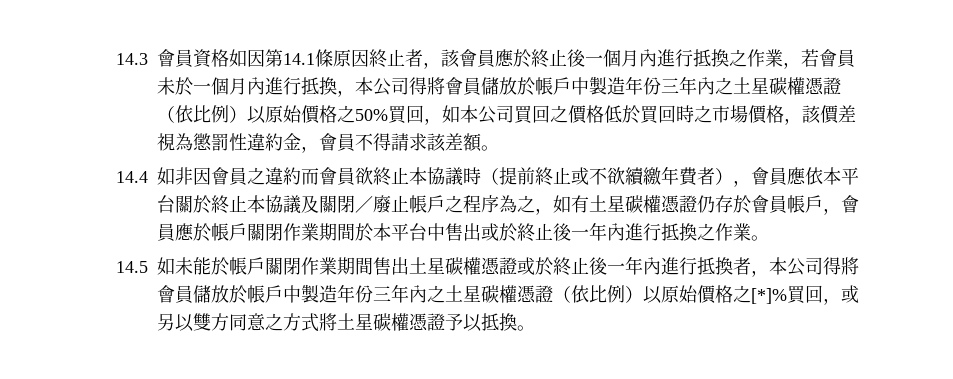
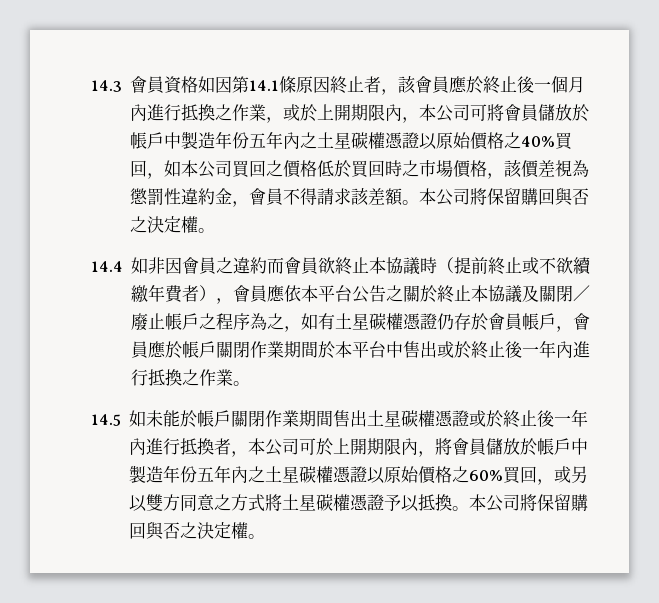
- 14.3會員資格如因第14.1條原因終止者，該會員應於終止後一個月內進行抵換之作業，若會員未於一個月內進行抵換，本公司得將會員儲放於帳戶中製造年份三年內之土星碳權憑證（依比例）以原始價格之50%買回，如本公司買回之價格低於買回時之市場價格，該價差視為懲罰性違約金，會員不得請求該差額。
+ 14.3會員資格如因第14.1條原因終止者，該會員應於終止後一個月內進行抵換之作業，或於上開期限內，本公司可將會員儲放於帳戶中製造年份五年內之土星碳權憑證以原始價格之40%買回，如本公司買回之價格低於買回時之市場價格，該價差視為懲罰性違約金，會員不得請求該差額。本公司將保留購回與否之決定權。
- 14.4如非因會員之違約而會員欲終止本協議時（提前終止或不欲續繳年費者），會員應依本平台關於終止本協議及關閉／廢止帳戶之程序為之，如有土星碳權憑證仍存於會員帳戶，會員應於帳戶關閉作業期間於本平台中售出或於終止後一年內進行抵換之作業。
+ 14.4如非因會員之違約而會員欲終止本協議時（提前終止或不欲續繳年費者），會員應依本平台公告之關於終止本協議及關閉／廢止帳戶之程序為之，如有土星碳權憑證仍存於會員帳戶，會員應於帳戶關閉作業期間於本平台中售出或於終止後一年內進行抵換之作業。
- 14.5如未能於帳戶關閉作業期間售出土星碳權憑證或於終止後一年內進行抵換者，本公司得將會員儲放於帳戶中製造年份三年內之土星碳權憑證（依比例）以原始價格之[*]%買回，或另以雙方同意之方式將土星碳權憑證予以抵換。
+ 14.5如未能於帳戶關閉作業期間售出土星碳權憑證或於終止後一年內進行抵換者，本公司可於上開期限內，將會員儲放於帳戶中製造年份五年內之土星碳權憑證以原始價格之60%買回，或另以雙方同意之方式將土星碳權憑證予以抵換。本公司將保留購回與否之決定權。

